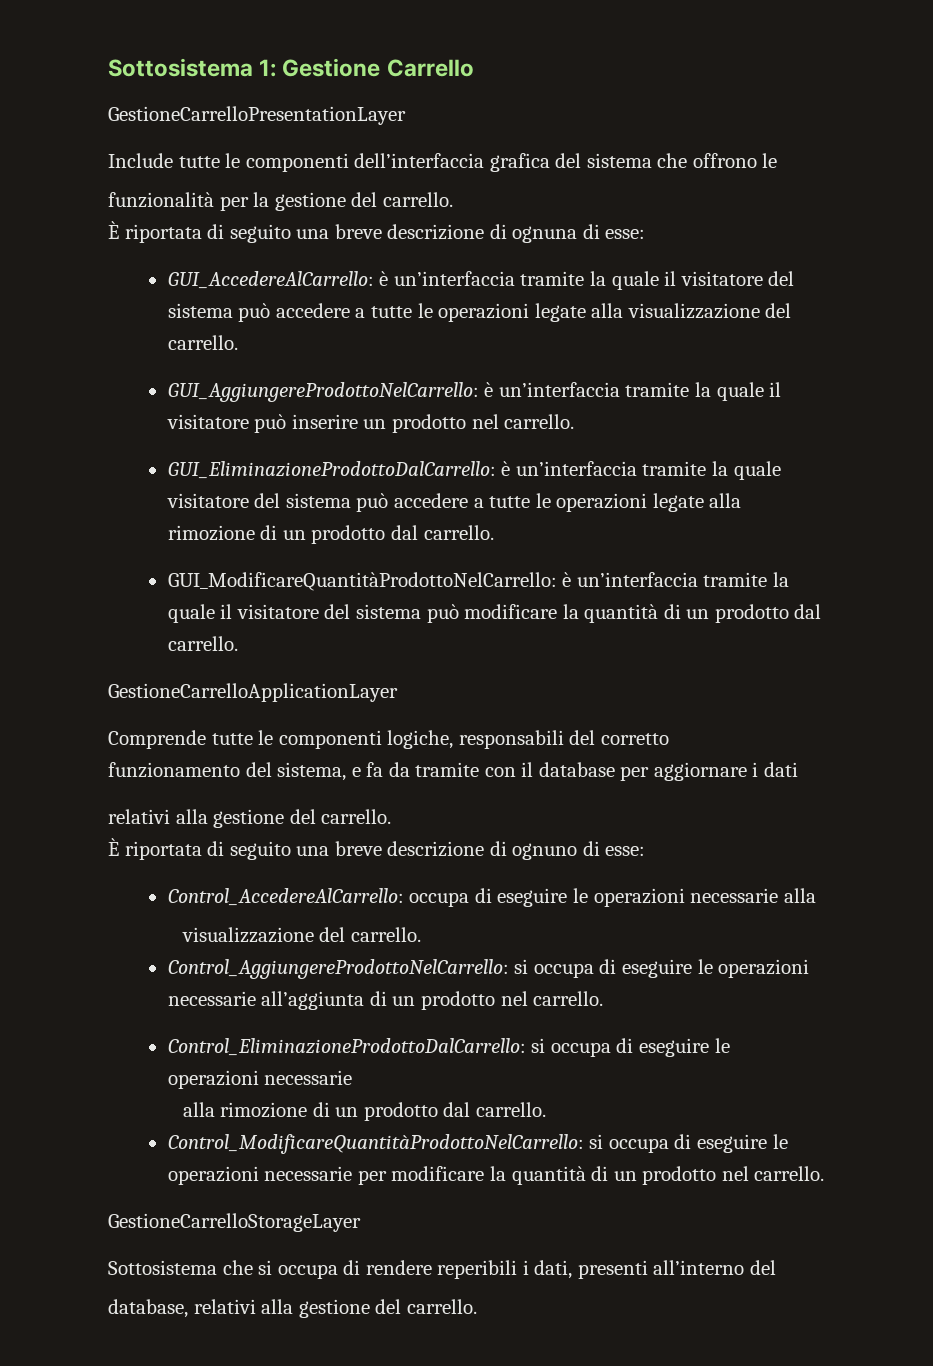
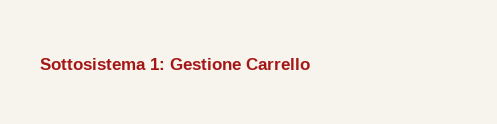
- GestioneCarrelloPresentationLayer
- Include tutte le componenti dell’interfaccia grafica del sistema che offrono le
- funzionalità per la gestione del carrello.
- È riportata di seguito una breve descrizione di ognuna di esse:
- GUI_AccedereAlCarrello: è un’interfaccia tramite la quale il visitatore del sistema può accedere a tutte le operazioni legate alla visualizzazione del carrello.
- GUI_AggiungereProdottoNelCarrello: è un’interfaccia tramite la quale il visitatore può inserire un prodotto nel carrello.
- GUI_EliminazioneProdottoDalCarrello: è un’interfaccia tramite la quale visitatore del sistema può accedere a tutte le operazioni legate alla rimozione di un prodotto dal carrello.
- GUI_ModificareQuantitàProdottoNelCarrello: è un’interfaccia tramite la quale il visitatore del sistema può modificare la quantità di un prodotto dal carrello.
- GestioneCarrelloApplicationLayer
- Comprende tutte le componenti logiche, responsabili del corretto
- funzionamento del sistema, e fa da tramite con il database per aggiornare i dati
- relativi alla gestione del carrello.
- È riportata di seguito una breve descrizione di ognuno di esse:
- Control_AccedereAlCarrello: occupa di eseguire le operazioni necessarie alla
- visualizzazione del carrello.
- Control_AggiungereProdottoNelCarrello: si occupa di eseguire le operazioni necessarie all’aggiunta di un prodotto nel carrello.
- Control_EliminazioneProdottoDalCarrello: si occupa di eseguire le operazioni necessarie
- alla rimozione di un prodotto dal carrello.
- Control_ModificareQuantitàProdottoNelCarrello: si occupa di eseguire le operazioni necessarie per modificare la quantità di un prodotto nel carrello.
- GestioneCarrelloStorageLayer
- Sottosistema che si occupa di rendere reperibili i dati, presenti all’interno del
- database, relativi alla gestione del carrello.

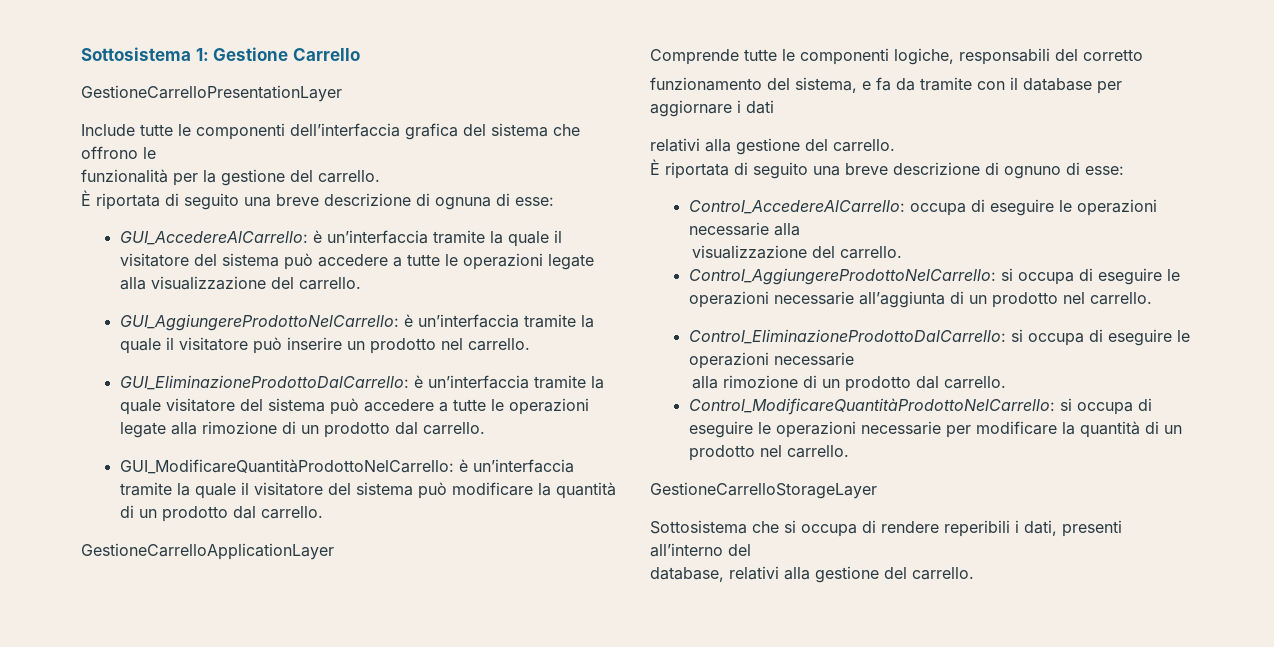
+ GestioneCarrelloPresentationLayer
+ Include tutte le componenti dell’interfaccia grafica del sistema che offrono le
+ funzionalità per la gestione del carrello.
+ È riportata di seguito una breve descrizione di ognuna di esse:
+ GUI_AccedereAlCarrello: è un’interfaccia tramite la quale il visitatore del sistema può accedere a tutte le operazioni legate alla visualizzazione del carrello.
+ GUI_AggiungereProdottoNelCarrello: è un’interfaccia tramite la quale il visitatore può inserire un prodotto nel carrello.
+ GUI_EliminazioneProdottoDalCarrello: è un’interfaccia tramite la quale visitatore del sistema può accedere a tutte le operazioni legate alla rimozione di un prodotto dal carrello.
+ GUI_ModificareQuantitàProdottoNelCarrello: è un’interfaccia tramite la quale il visitatore del sistema può modificare la quantità di un prodotto dal carrello.
+ GestioneCarrelloApplicationLayer
+ Comprende tutte le componenti logiche, responsabili del corretto
+ funzionamento del sistema, e fa da tramite con il database per aggiornare i dati
+ relativi alla gestione del carrello.
+ È riportata di seguito una breve descrizione di ognuno di esse:
+ Control_AccedereAlCarrello: occupa di eseguire le operazioni necessarie alla
+ visualizzazione del carrello.
+ Control_AggiungereProdottoNelCarrello: si occupa di eseguire le operazioni necessarie all’aggiunta di un prodotto nel carrello.
+ Control_EliminazioneProdottoDalCarrello: si occupa di eseguire le operazioni necessarie
+ alla rimozione di un prodotto dal carrello.
+ Control_ModificareQuantitàProdottoNelCarrello: si occupa di eseguire le operazioni necessarie per modificare la quantità di un prodotto nel carrello.
+ GestioneCarrelloStorageLayer
+ Sottosistema che si occupa di rendere reperibili i dati, presenti all’interno del
+ database, relativi alla gestione del carrello.

